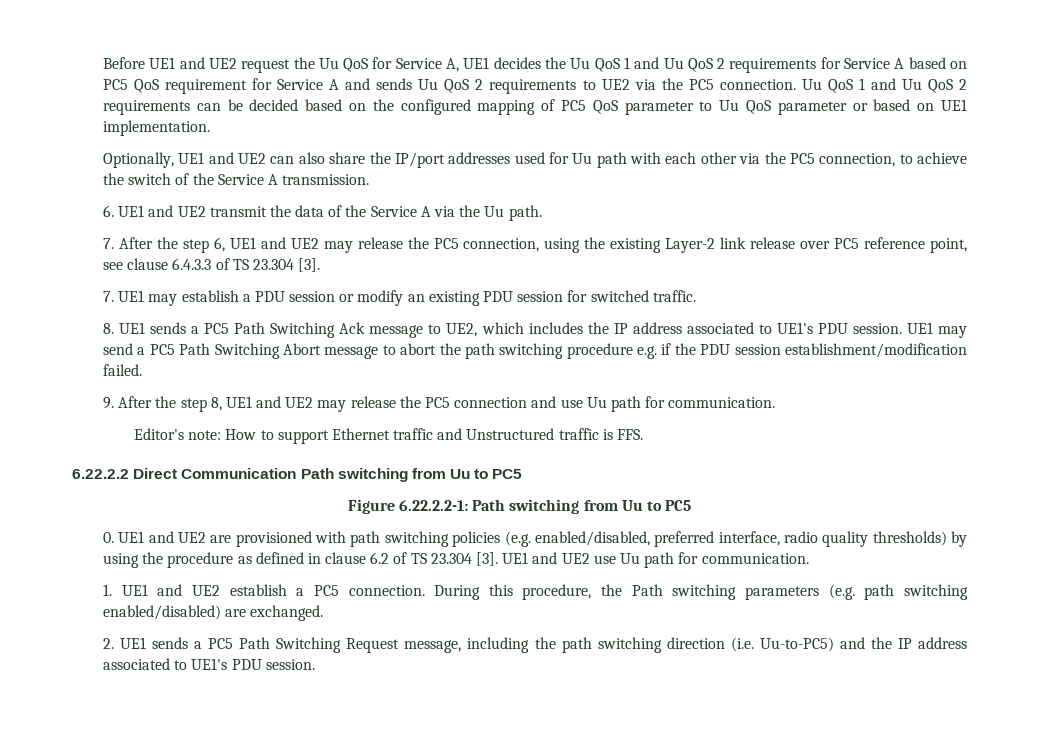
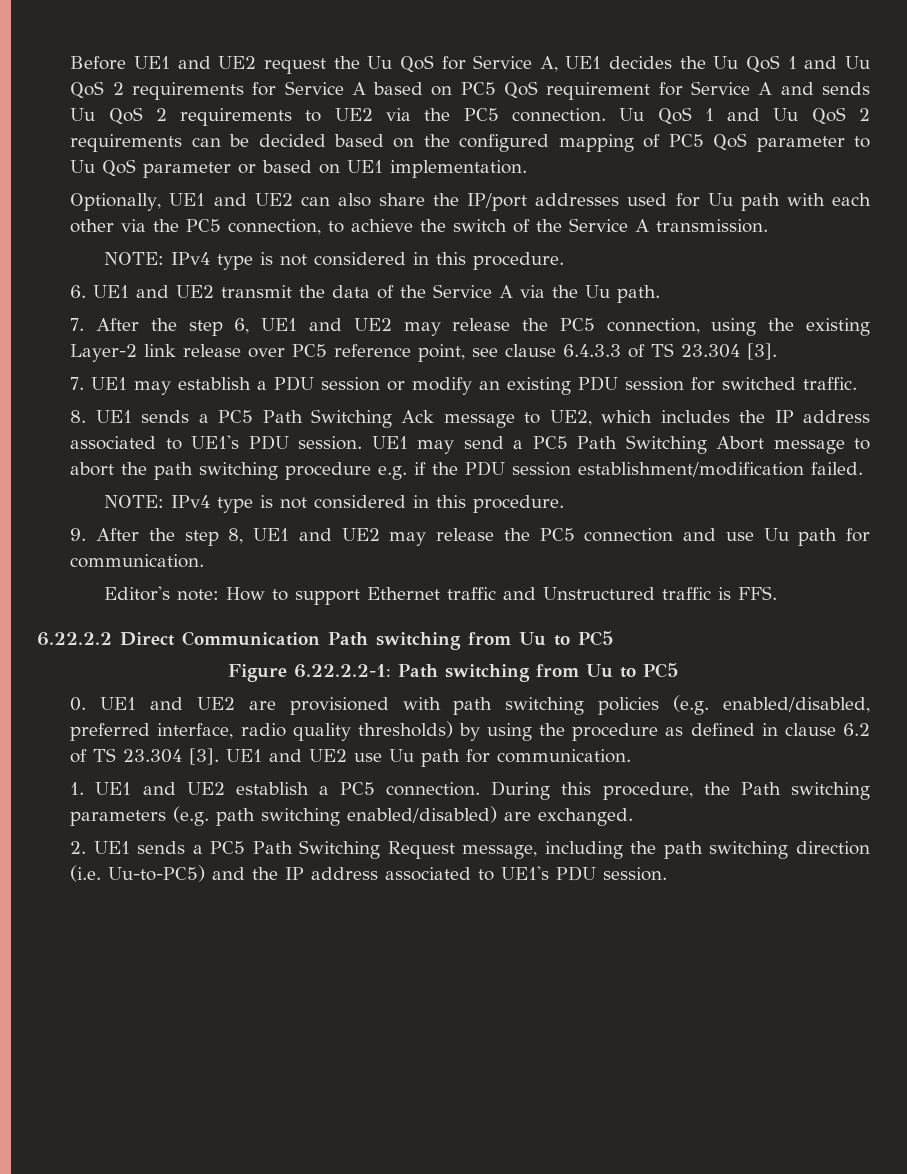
  Optionally, UE1 and UE2 can also share the IP/port addresses used for Uu path with each other via the PC5 connection, to achieve the switch of the Service A transmission.
+ NOTE: IPv4 type is not considered in this procedure.
  UE1 may send a PC5 Path Switching Abort message to abort the path switching procedure e.g. if the PDU session establishment/modification failed.
+ NOTE: IPv4 type is not considered in this procedure.

